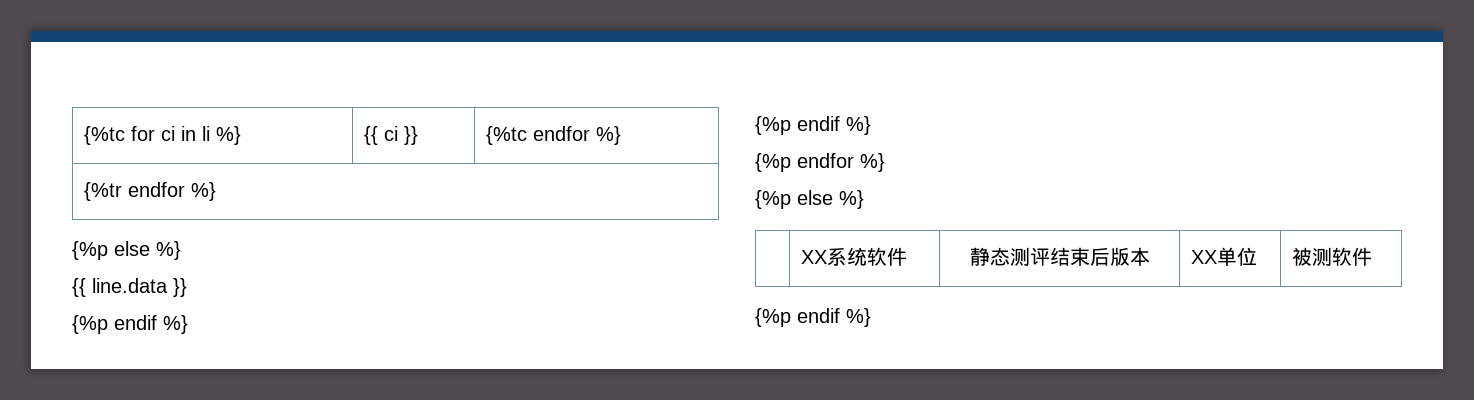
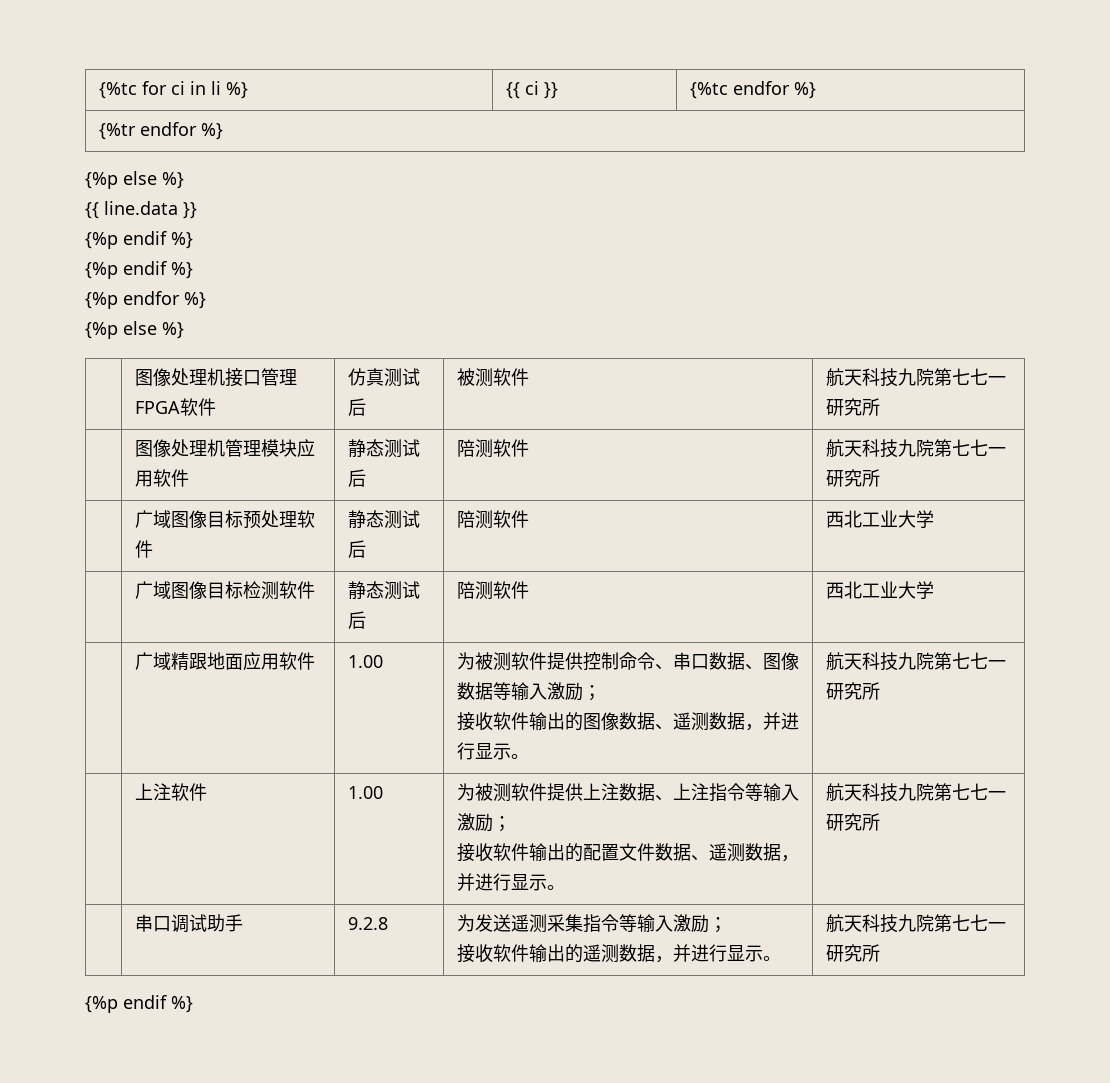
- | XX系统软件 | 静态测评结束后版本 | XX单位 | 被测软件
+ | 图像处理机接口管理FPGA软件 | 仿真测试后 | 被测软件 | 航天科技九院第七七一研究所
+ | 图像处理机管理模块应用软件 | 静态测试后 | 陪测软件 | 航天科技九院第七七一研究所
+ | 广域图像目标预处理软件 | 静态测试后 | 陪测软件 | 西北工业大学
+ | 广域图像目标检测软件 | 静态测试后 | 陪测软件 | 西北工业大学
+ | 广域精跟地面应用软件 | 1.00 | 为被测软件提供控制命令、串口数据、图像数据等输入激励；
+ 接收软件输出的图像数据、遥测数据，并进行显示。 | 航天科技九院第七七一研究所
+ | 上注软件 | 1.00 | 为被测软件提供上注数据、上注指令等输入激励；
+ 接收软件输出的配置文件数据、遥测数据，并进行显示。 | 航天科技九院第七七一研究所
+ | 串口调试助手 | 9.2.8 | 为发送遥测采集指令等输入激励；
+ 接收软件输出的遥测数据，并进行显示。 | 航天科技九院第七七一研究所

